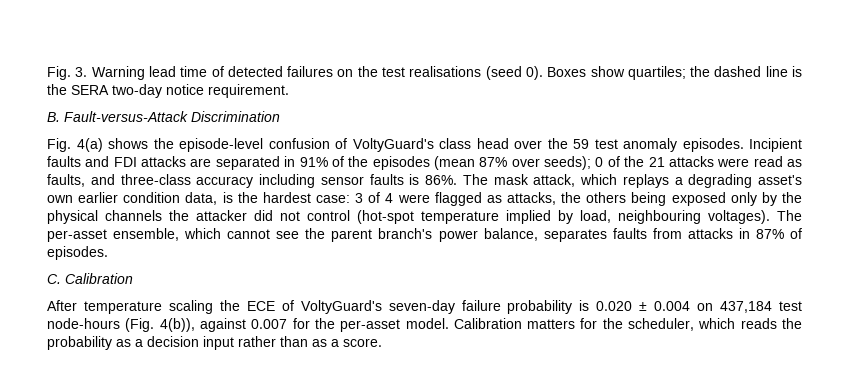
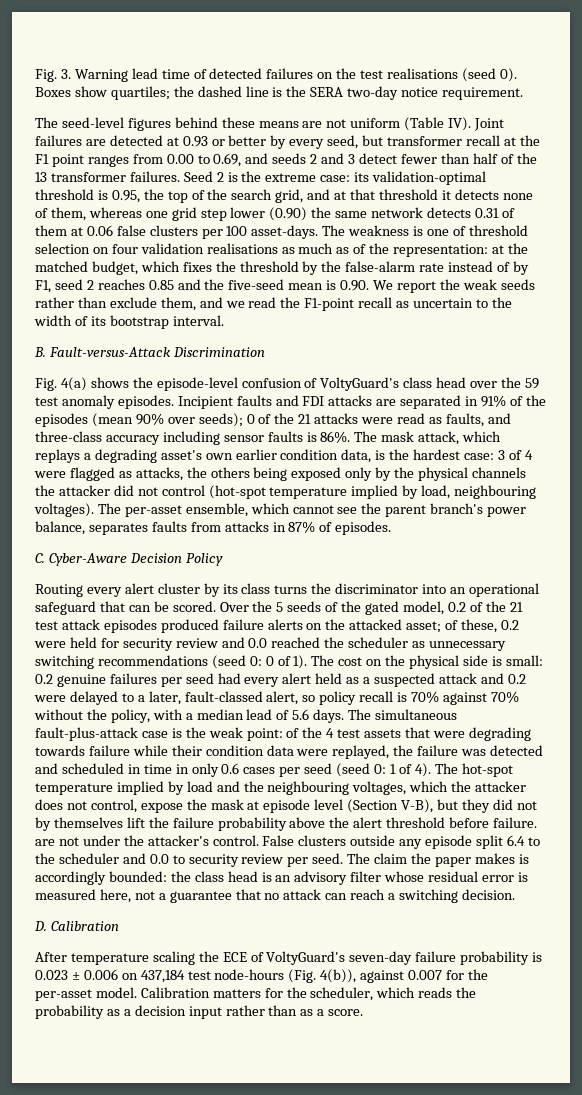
+ The seed-level figures behind these means are not uniform (Table IV). Joint failures are detected at 0.93 or better by every seed, but transformer recall at the F1 point ranges from 0.00 to 0.69, and seeds 2 and 3 detect fewer than half of the 13 transformer failures. Seed 2 is the extreme case: its validation-optimal threshold is 0.95, the top of the search grid, and at that threshold it detects none of them, whereas one grid step lower (0.90) the same network detects 0.31 of them at 0.06 false clusters per 100 asset-days. The weakness is one of threshold selection on four validation realisations as much as of the representation: at the matched budget, which fixes the threshold by the false-alarm rate instead of by F1, seed 2 reaches 0.85 and the five-seed mean is 0.90. We report the weak seeds rather than exclude them, and we read the F1-point recall as uncertain to the width of its bootstrap interval.
- Incipient faults and FDI attacks are separated in 91% of the episodes (mean 87% over seeds); 0 of the 21 attacks were read as faults, and three-class accuracy including sensor faults is 86%.
+ Incipient faults and FDI attacks are separated in 91% of the episodes (mean 90% over seeds); 0 of the 21 attacks were read as faults, and three-class accuracy including sensor faults is 86%.
- C. Calibration
+ C. Cyber-Aware Decision Policy
+ Routing every alert cluster by its class turns the discriminator into an operational safeguard that can be scored. Over the 5 seeds of the gated model, 0.2 of the 21 test attack episodes produced failure alerts on the attacked asset; of these, 0.2 were held for security review and 0.0 reached the scheduler as unnecessary switching recommendations (seed 0: 0 of 1). The cost on the physical side is small: 0.2 genuine failures per seed had every alert held as a suspected attack and 0.2 were delayed to a later, fault-classed alert, so policy recall is 70% against 70% without the policy, with a median lead of 5.6 days. The simultaneous fault-plus-attack case is the weak point: of the 4 test assets that were degrading towards failure while their condition data were replayed, the failure was detected and scheduled in time in only 0.6 cases per seed (seed 0: 1 of 4). The hot-spot temperature implied by load and the neighbouring voltages, which the attacker does not control, expose the mask at episode level (Section V-B), but they did not by themselves lift the failure probability above the alert threshold before failure. are not under the attacker's control. False clusters outside any episode split 6.4 to the scheduler and 0.0 to security review per seed. The claim the paper makes is accordingly bounded: the class head is an advisory filter whose residual error is measured here, not a guarantee that no attack can reach a switching decision.
+ D. Calibration
- After temperature scaling the ECE of VoltyGuard's seven-day failure probability is 0.020 ± 0.004 on 437,184 test node-hours (Fig. 4(b)), against 0.007 for the per-asset model.
+ After temperature scaling the ECE of VoltyGuard's seven-day failure probability is 0.023 ± 0.006 on 437,184 test node-hours (Fig. 4(b)), against 0.007 for the per-asset model.

